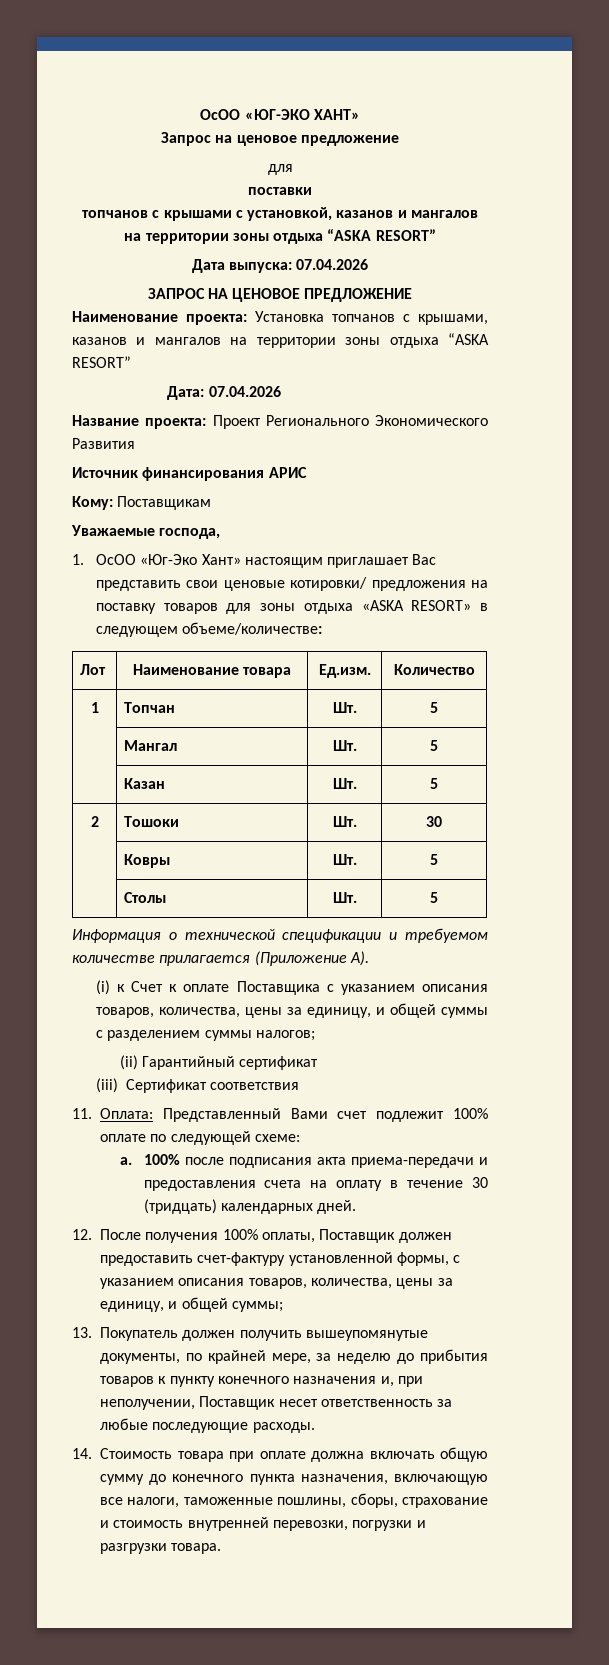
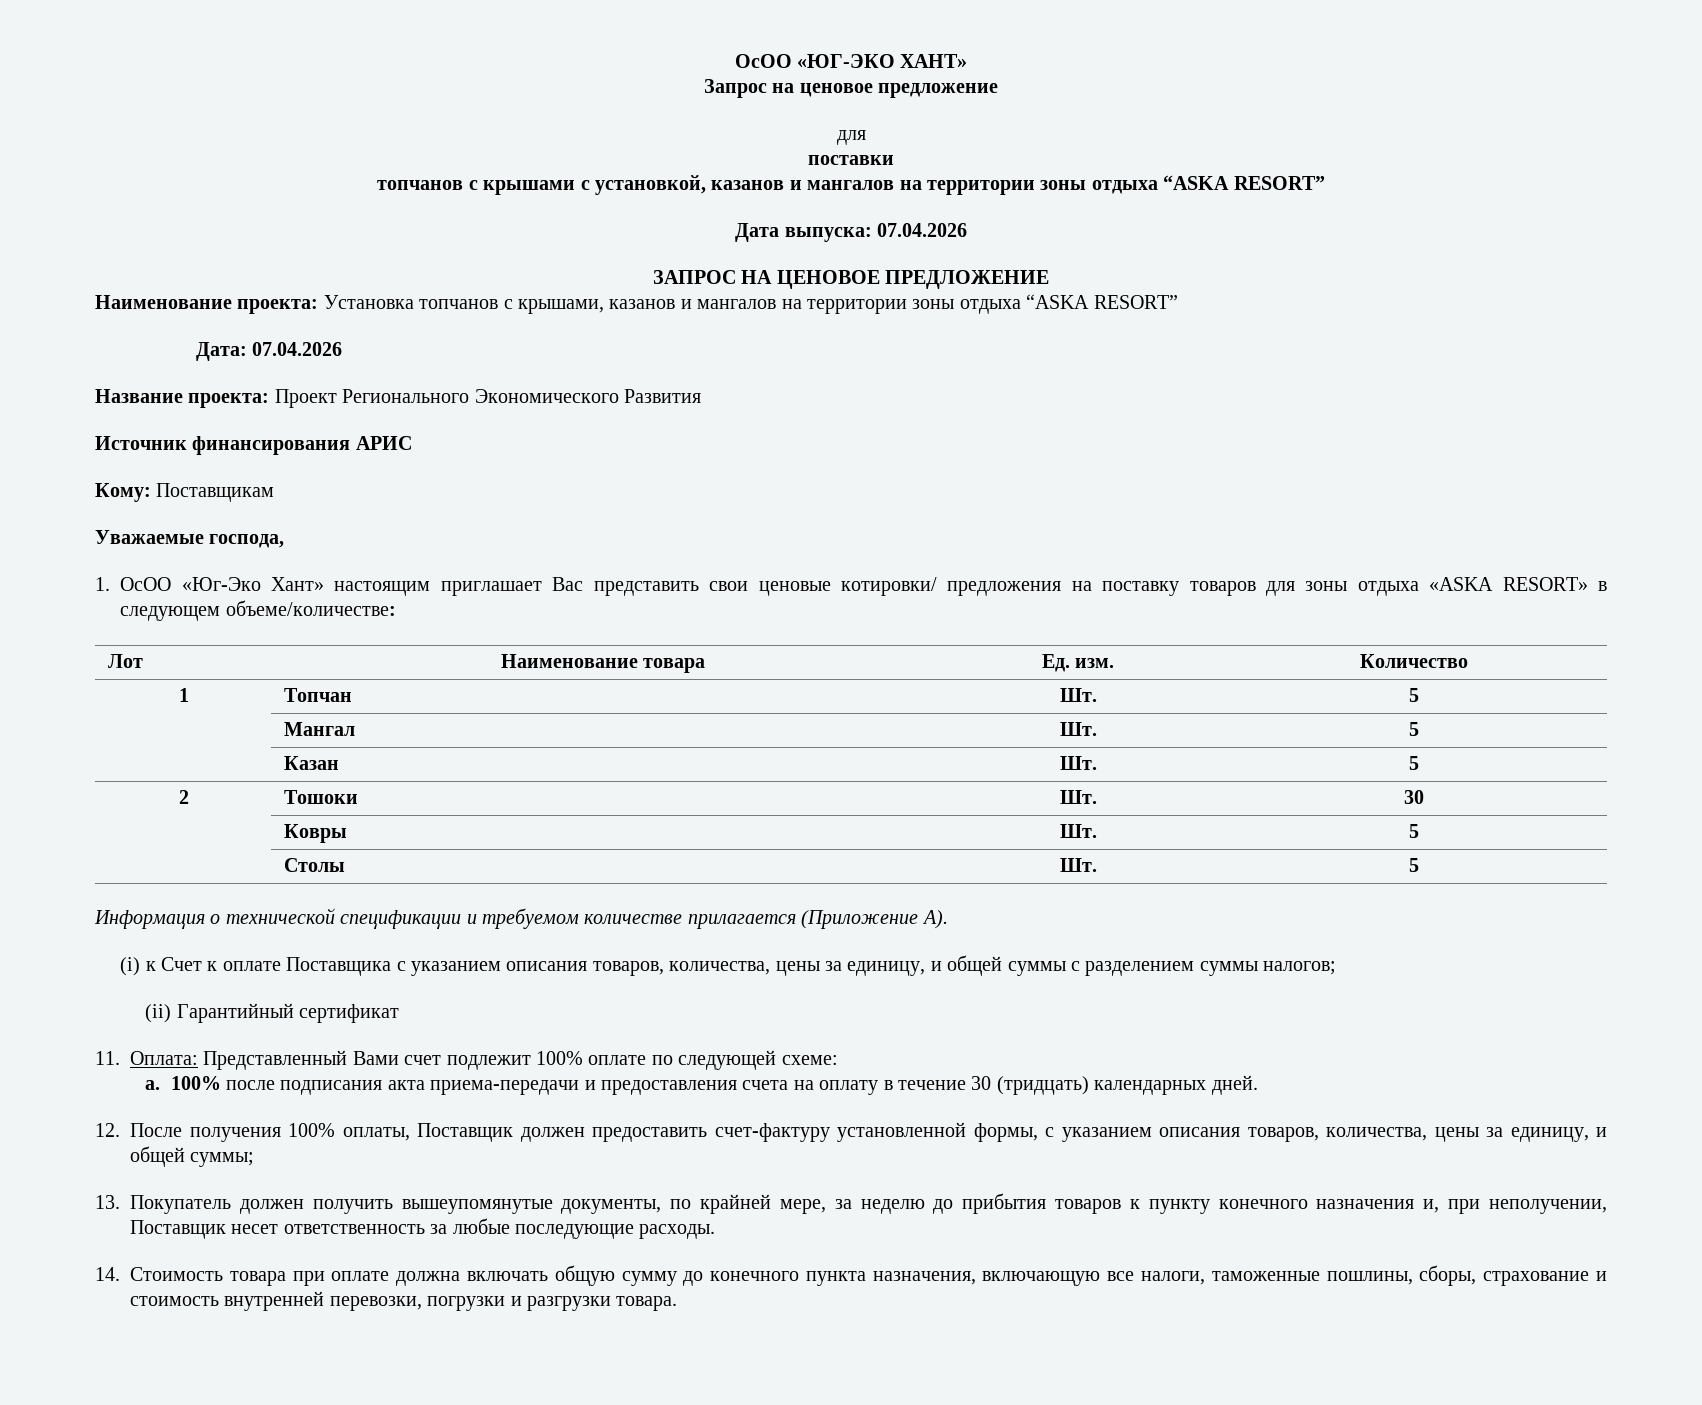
- Лот | Наименование товара | Ед.изм. | Количество
+ Лот | Наименование товара | Ед. изм. | Количество
- (iii) Сертификат соответствия

